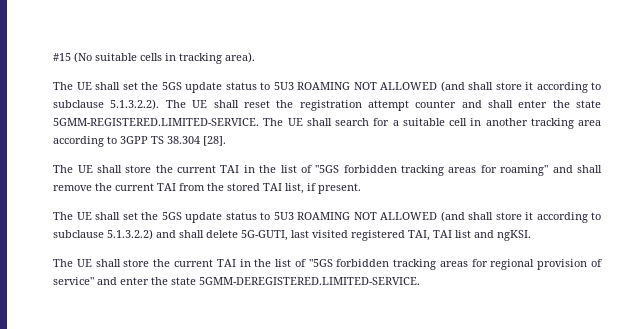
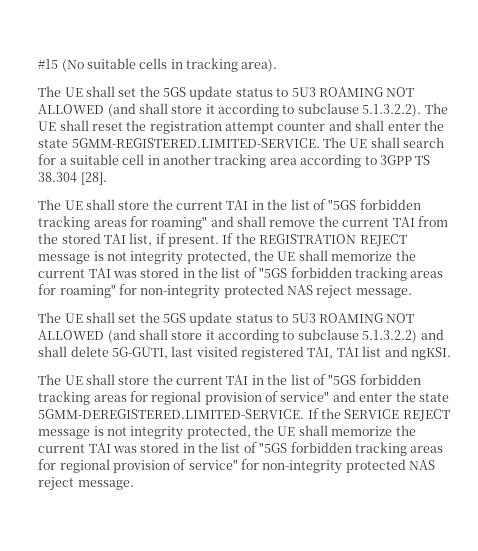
+ If the REGISTRATION REJECT message is not integrity protected, the UE shall memorize the current TAI was stored in the list of "5GS forbidden tracking areas for roaming" for non-integrity protected NAS reject message.
- The UE shall store the current TAI in the list of "5GS forbidden tracking areas for regional provision of service" and enter the state 5GMM-DEREGISTERED.LIMITED-SERVICE.
+ The UE shall store the current TAI in the list of "5GS forbidden tracking areas for regional provision of service" and enter the state 5GMM-DEREGISTERED.LIMITED-SERVICE. If the SERVICE REJECT message is not integrity protected, the UE shall memorize the current TAI was stored in the list of "5GS forbidden tracking areas for regional provision of service" for non-integrity protected NAS reject message.

